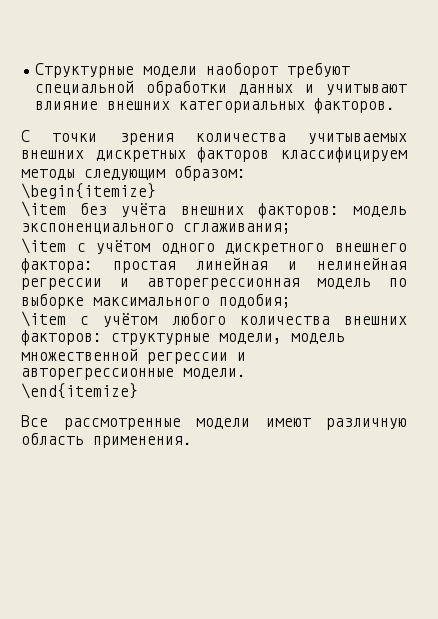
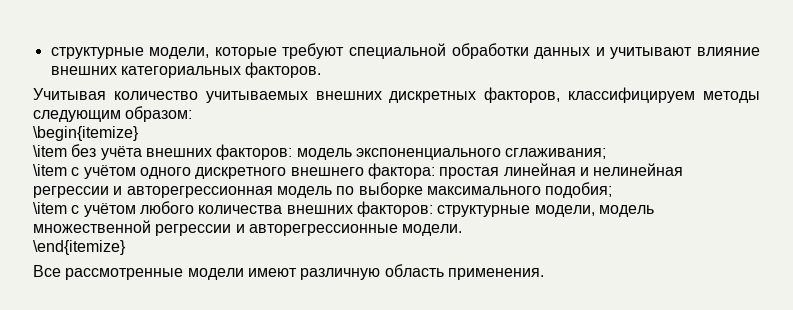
- Структурные модели наоборот требуют специальной обработки данных и учитывают влияние внешних категориальных факторов.
+ структурные модели, которые требуют специальной обработки данных и учитывают влияние внешних категориальных факторов.
- С точки зрения количества учитываемых внешних дискретных факторов классифицируем методы следующим образом:
+ Учитывая количество учитываемых внешних дискретных факторов, классифицируем методы следующим образом:

